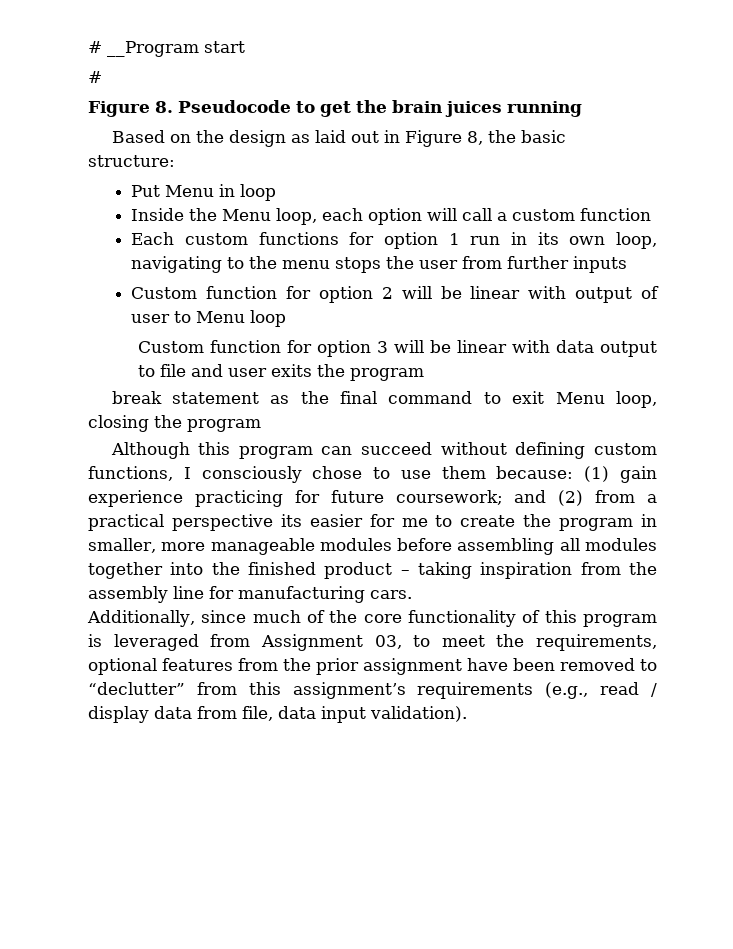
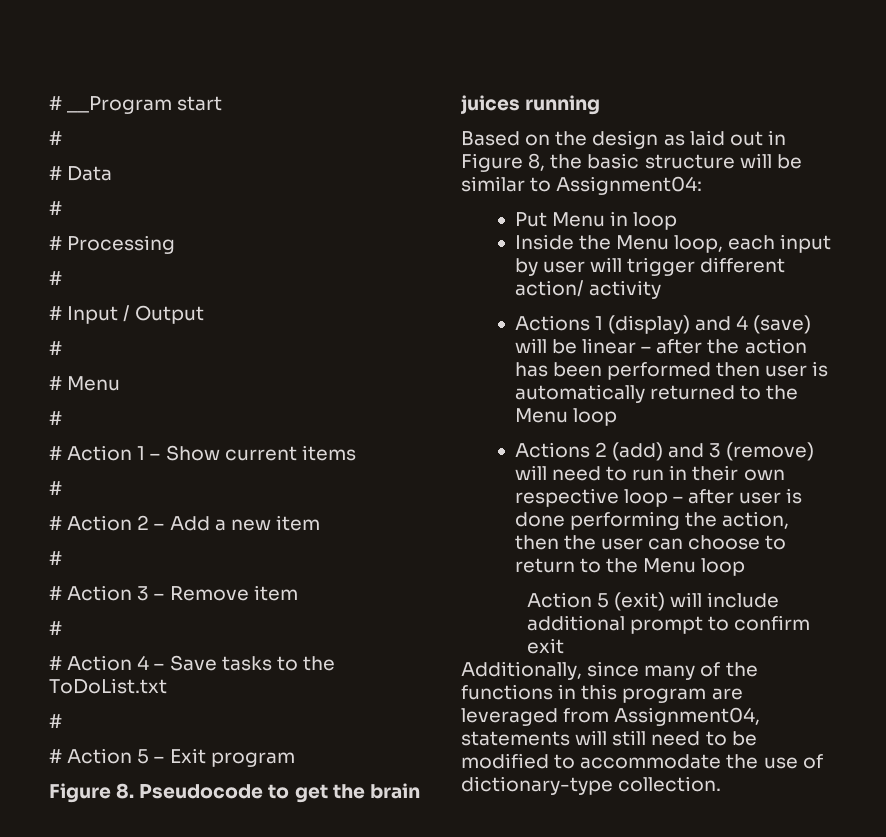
+ # Data
+ #
+ # Processing
+ #
+ # Input / Output
+ #
+ # Menu
+ #
+ # Action 1 – Show current items
+ #
+ # Action 2 – Add a new item
+ #
+ # Action 3 – Remove item
+ #
+ # Action 4 – Save tasks to the ToDoList.txt
+ #
+ # Action 5 – Exit program
- Based on the design as laid out in Figure 8, the basic structure:
+ Based on the design as laid out in Figure 8, the basic structure will be similar to Assignment04:
- Inside the Menu loop, each option will call a custom function
- Each custom functions for option 1 run in its own loop, navigating to the menu stops the user from further inputs
- Custom function for option 2 will be linear with output of user to Menu loop
- Custom function for option 3 will be linear with data output to file and user exits the program
- break statement as the final command to exit Menu loop, closing the program
- Although this program can succeed without defining custom functions, I consciously chose to use them because: (1) gain experience practicing for future coursework; and (2) from a practical perspective its easier for me to create the program in smaller, more manageable modules before assembling all modules together into the finished product – taking inspiration from the assembly line for manufacturing cars.
+ Inside the Menu loop, each input by user will trigger different action/ activity
+ Actions 1 (display) and 4 (save) will be linear – after the action has been performed then user is automatically returned to the Menu loop
+ Actions 2 (add) and 3 (remove) will need to run in their own respective loop – after user is done performing the action, then the user can choose to return to the Menu loop
+ Action 5 (exit) will include additional prompt to confirm exit
- Additionally, since much of the core functionality of this program is leveraged from Assignment 03, to meet the requirements, optional features from the prior assignment have been removed to “declutter” from this assignment’s requirements (e.g., read / display data from file, data input validation).
+ Additionally, since many of the functions in this program are leveraged from Assignment04, statements will still need to be modified to accommodate the use of dictionary-type collection.

